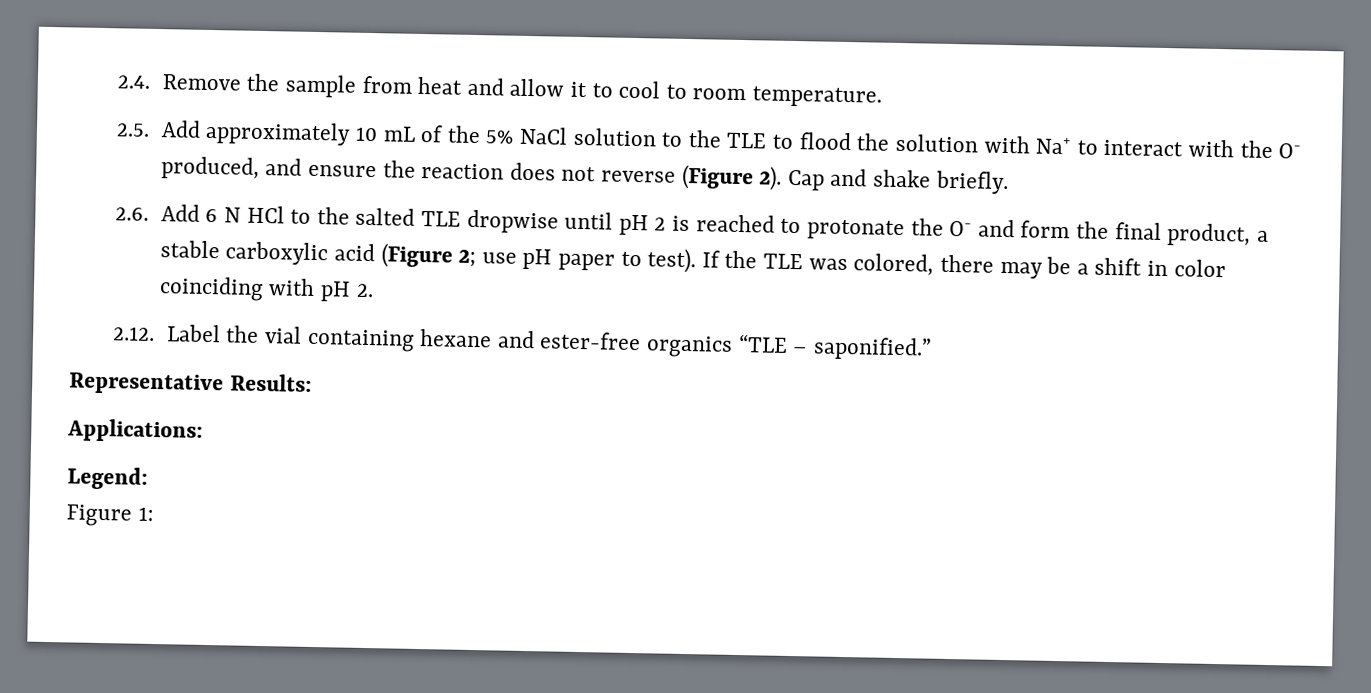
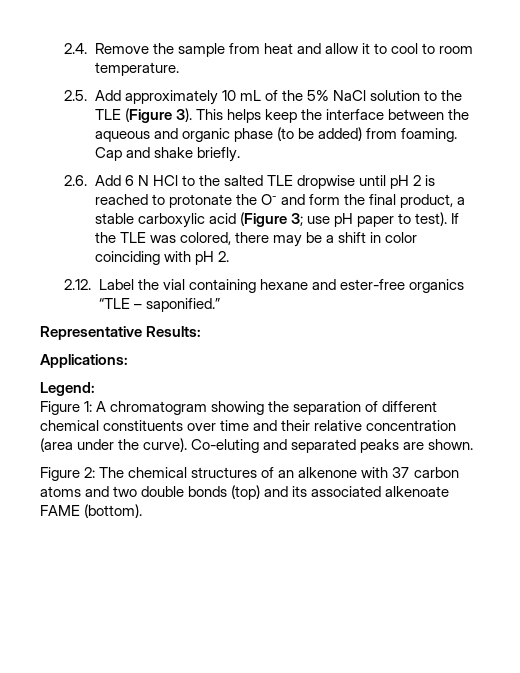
- 2.5. Add approximately 10 mL of the 5% NaCl solution to the TLE to flood the solution with Na+ to interact with the O- produced, and ensure the reaction does not reverse (Figure 2).
+ 2.5. Add approximately 10 mL of the 5% NaCl solution to the TLE (Figure 3). This helps keep the interface between the aqueous and organic phase (to be added) from foaming.
- 2.6. Add 6 N HCl to the salted TLE dropwise until pH 2 is reached to protonate the O- and form the final product, a stable carboxylic acid (Figure 2; use pH paper to test).
+ 2.6. Add 6 N HCl to the salted TLE dropwise until pH 2 is reached to protonate the O- and form the final product, a stable carboxylic acid (Figure 3; use pH paper to test).
- Figure 1:
+ Figure 1: A chromatogram showing the separation of different chemical constituents over time and their relative concentration (area under the curve). Co-eluting and separated peaks are shown.
+ Figure 2: The chemical structures of an alkenone with 37 carbon atoms and two double bonds (top) and its associated alkenoate FAME (bottom).

